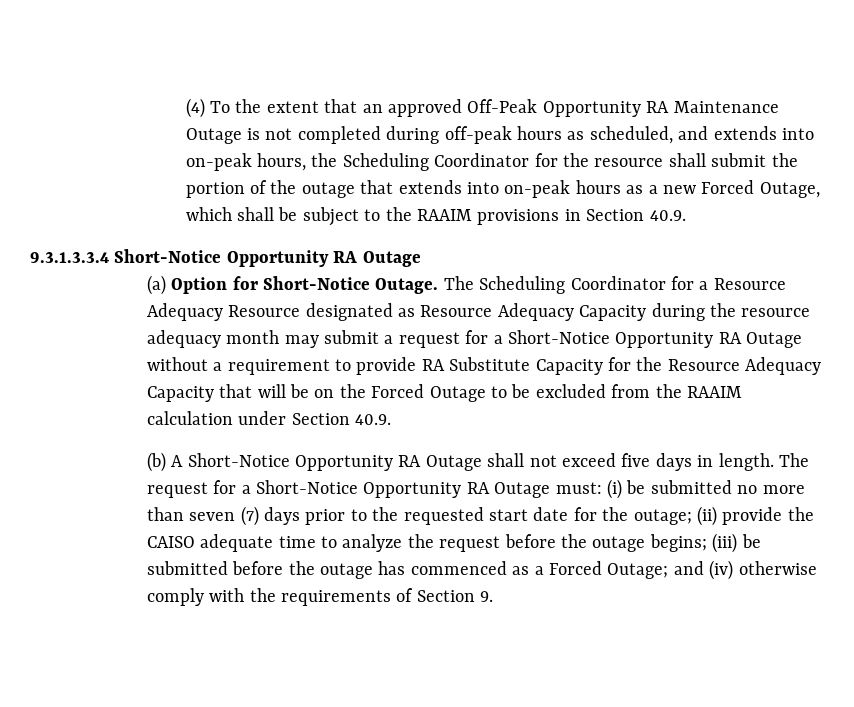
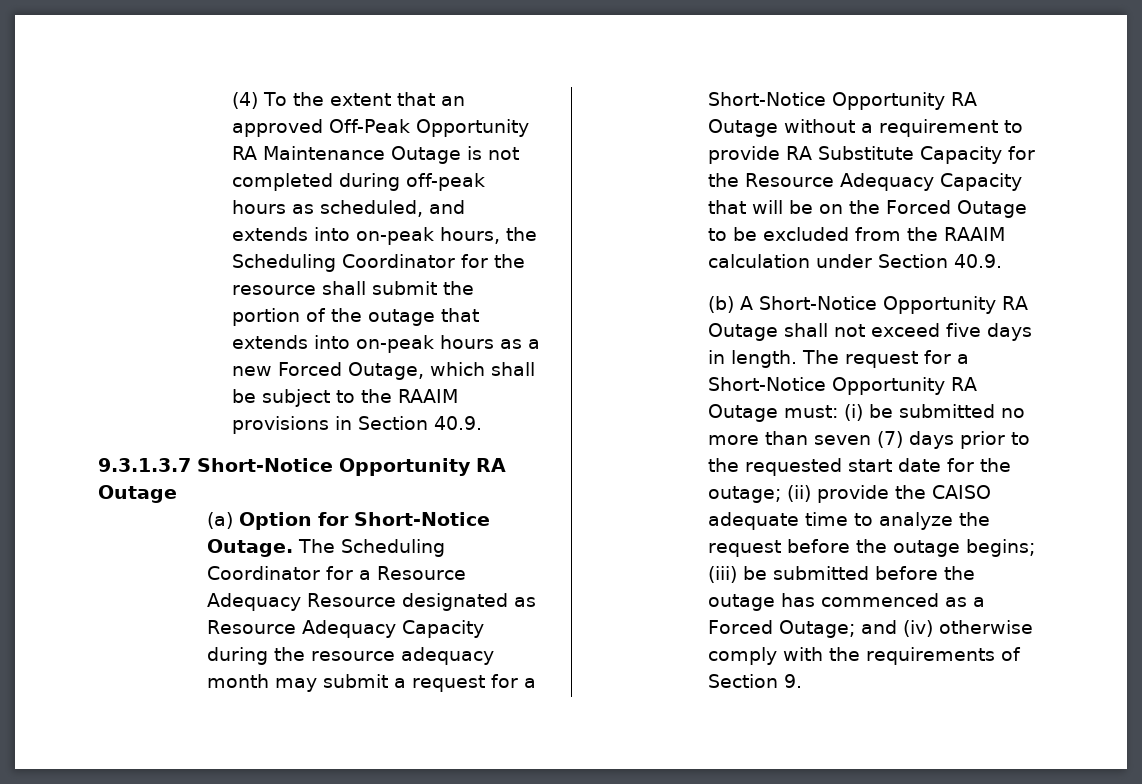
- 9.3.1.3.3.4 Short-Notice Opportunity RA Outage
+ 9.3.1.3.7 Short-Notice Opportunity RA Outage

